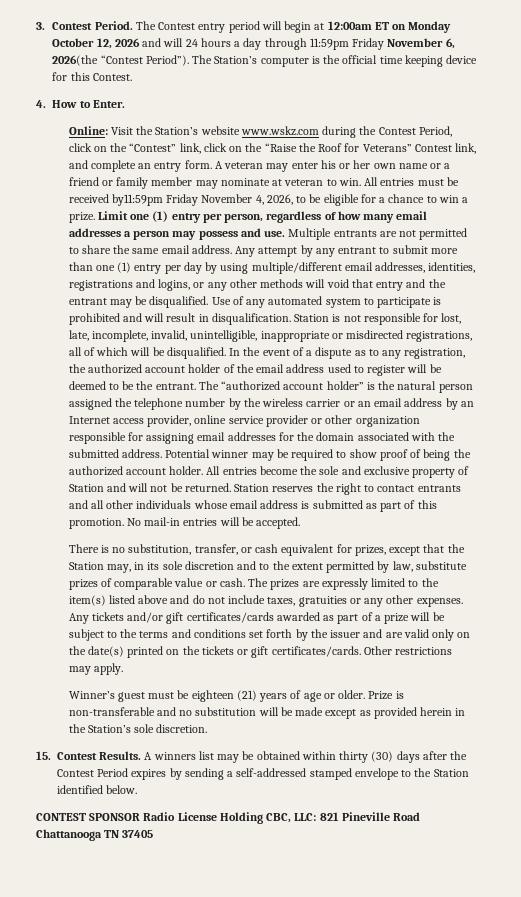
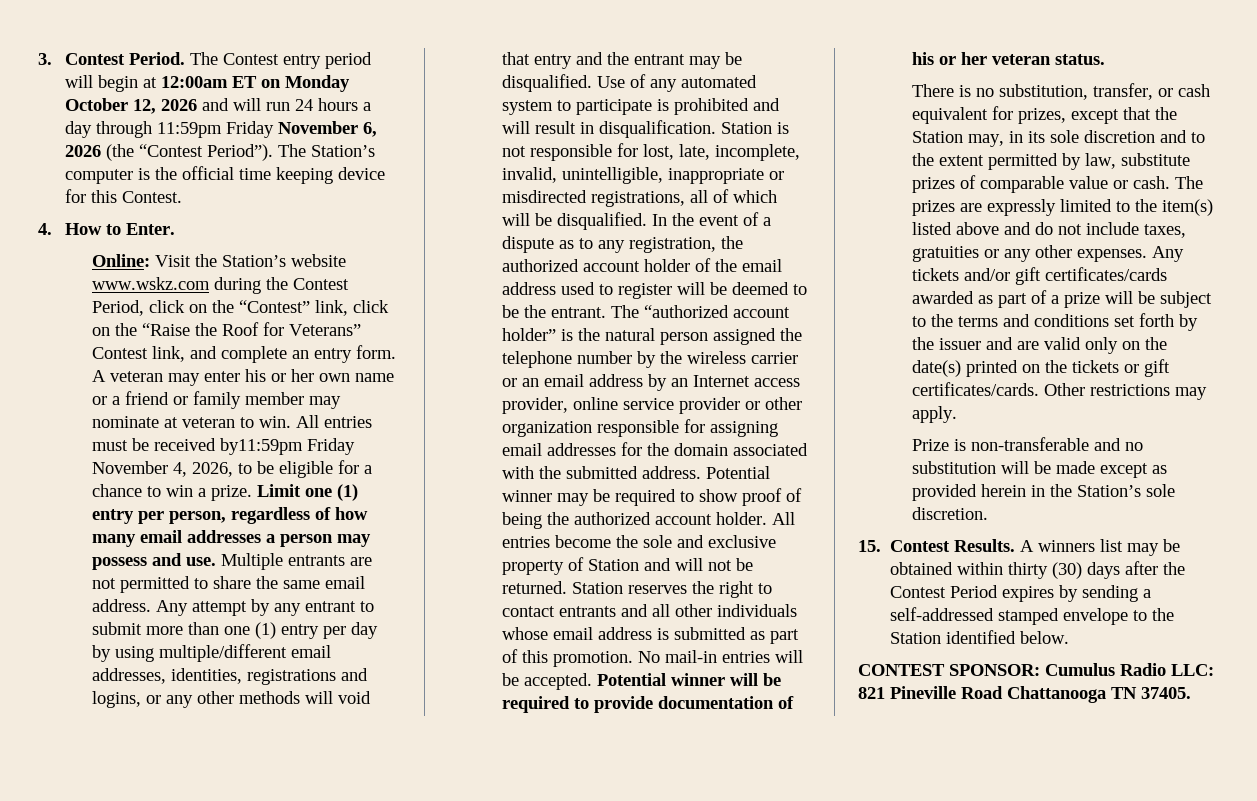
- The Contest entry period will begin at 12:00am ET on Monday October 12, 2026 and will 24 hours a day through 11:59pm Friday November 6, 2026(the “Contest Period”).
+ The Contest entry period will begin at 12:00am ET on Monday October 12, 2026 and will run 24 hours a day through 11:59pm Friday November 6, 2026 (the “Contest Period”).
+ Potential winner will be required to provide documentation of his or her veteran status.
- Winner’s guest must be eighteen (21) years of age or older.
- CONTEST SPONSOR Radio License Holding CBC, LLC: 821 Pineville Road Chattanooga TN 37405
+ CONTEST SPONSOR: Cumulus Radio LLC: 821 Pineville Road Chattanooga TN 37405.

